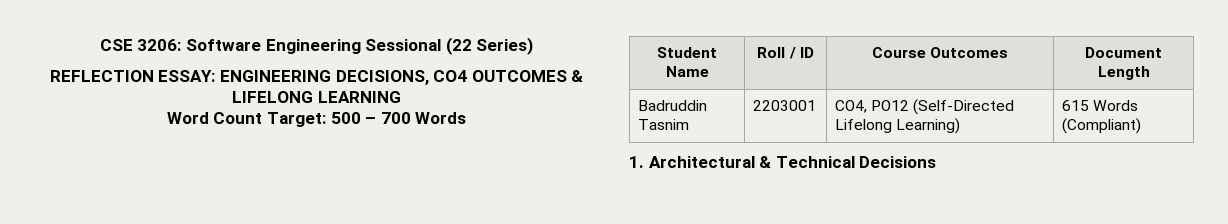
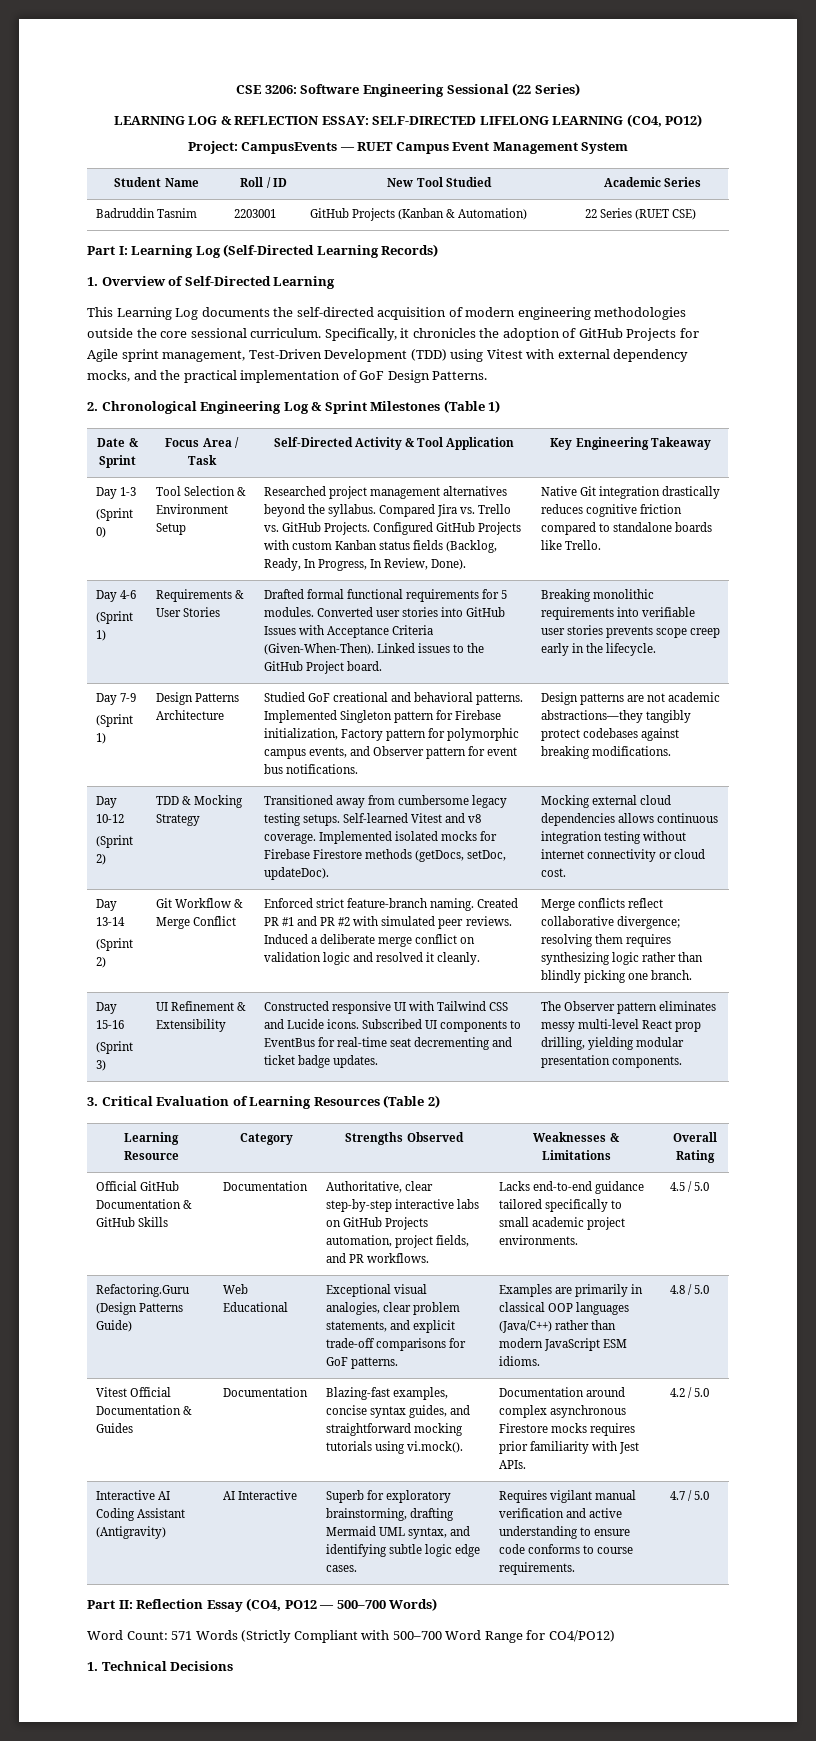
- REFLECTION ESSAY: ENGINEERING DECISIONS, CO4 OUTCOMES & LIFELONG LEARNING
- Word Count Target: 500 – 700 Words
+ LEARNING LOG & REFLECTION ESSAY: SELF-DIRECTED LIFELONG LEARNING (CO4, PO12)
+ Project: CampusEvents — RUET Campus Event Management System
- Student Name | Roll / ID | Course Outcomes | Document Length
- Badruddin Tasnim | 2203001 | CO4, PO12 (Self-Directed Lifelong Learning) | 615 Words (Compliant)
- 1. Architectural & Technical Decisions
+ Student Name | Roll / ID | New Tool Studied | Academic Series
+ Badruddin Tasnim | 2203001 | GitHub Projects (Kanban & Automation) | 22 Series (RUET CSE)
+ Part I: Learning Log (Self-Directed Learning Records)
+ 1. Overview of Self-Directed Learning
+ This Learning Log documents the self-directed acquisition of modern engineering methodologies outside the core sessional curriculum. Specifically, it chronicles the adoption of GitHub Projects for Agile sprint management, Test-Driven Development (TDD) using Vitest with external dependency mocks, and the practical implementation of GoF Design Patterns.
+ 2. Chronological Engineering Log & Sprint Milestones (Table 1)
+ Date & Sprint | Focus Area / Task | Self-Directed Activity & Tool Application | Key Engineering Takeaway
+ Day 1-3
+ (Sprint 0) | Tool Selection & Environment Setup | Researched project management alternatives beyond the syllabus. Compared Jira vs. Trello vs. GitHub Projects. Configured GitHub Projects with custom Kanban status fields (Backlog, Ready, In Progress, In Review, Done). | Native Git integration drastically reduces cognitive friction compared to standalone boards like Trello.
+ Day 4-6
+ (Sprint 1) | Requirements & User Stories | Drafted formal functional requirements for 5 modules. Converted user stories into GitHub Issues with Acceptance Criteria (Given-When-Then). Linked issues to the GitHub Project board. | Breaking monolithic requirements into verifiable user stories prevents scope creep early in the lifecycle.
+ Day 7-9
+ (Sprint 1) | Design Patterns Architecture | Studied GoF creational and behavioral patterns. Implemented Singleton pattern for Firebase initialization, Factory pattern for polymorphic campus events, and Observer pattern for event bus notifications. | Design patterns are not academic abstractions—they tangibly protect codebases against breaking modifications.
+ Day 10-12
+ (Sprint 2) | TDD & Mocking Strategy | Transitioned away from cumbersome legacy testing setups. Self-learned Vitest and v8 coverage. Implemented isolated mocks for Firebase Firestore methods (getDocs, setDoc, updateDoc). | Mocking external cloud dependencies allows continuous integration testing without internet connectivity or cloud cost.
+ Day 13-14
+ (Sprint 2) | Git Workflow & Merge Conflict | Enforced strict feature-branch naming. Created PR #1 and PR #2 with simulated peer reviews. Induced a deliberate merge conflict on validation logic and resolved it cleanly. | Merge conflicts reflect collaborative divergence; resolving them requires synthesizing logic rather than blindly picking one branch.
+ Day 15-16
+ (Sprint 3) | UI Refinement & Extensibility | Constructed responsive UI with Tailwind CSS and Lucide icons. Subscribed UI components to EventBus for real-time seat decrementing and ticket badge updates. | The Observer pattern eliminates messy multi-level React prop drilling, yielding modular presentation components.
+ 3. Critical Evaluation of Learning Resources (Table 2)
+ Learning Resource | Category | Strengths Observed | Weaknesses & Limitations | Overall Rating
+ Official GitHub Documentation & GitHub Skills | Documentation | Authoritative, clear step-by-step interactive labs on GitHub Projects automation, project fields, and PR workflows. | Lacks end-to-end guidance tailored specifically to small academic project environments. | 4.5 / 5.0
+ Refactoring.Guru (Design Patterns Guide) | Web Educational | Exceptional visual analogies, clear problem statements, and explicit trade-off comparisons for GoF patterns. | Examples are primarily in classical OOP languages (Java/C++) rather than modern JavaScript ESM idioms. | 4.8 / 5.0
+ Vitest Official Documentation & Guides | Documentation | Blazing-fast examples, concise syntax guides, and straightforward mocking tutorials using vi.mock(). | Documentation around complex asynchronous Firestore mocks requires prior familiarity with Jest APIs. | 4.2 / 5.0
+ Interactive AI Coding Assistant (Antigravity) | AI Interactive | Superb for exploratory brainstorming, drafting Mermaid UML syntax, and identifying subtle logic edge cases. | Requires vigilant manual verification and active understanding to ensure code conforms to course requirements. | 4.7 / 5.0
+ Part II: Reflection Essay (CO4, PO12 — 500–700 Words)
+ Word Count: 571 Words (Strictly Compliant with 500–700 Word Range for CO4/PO12)
+ 1. Technical Decisions

